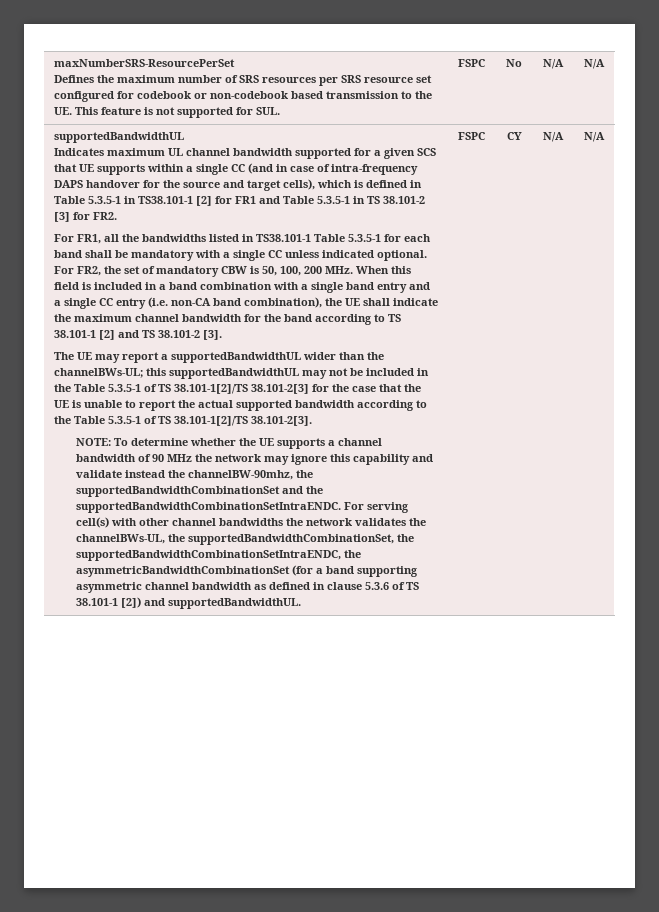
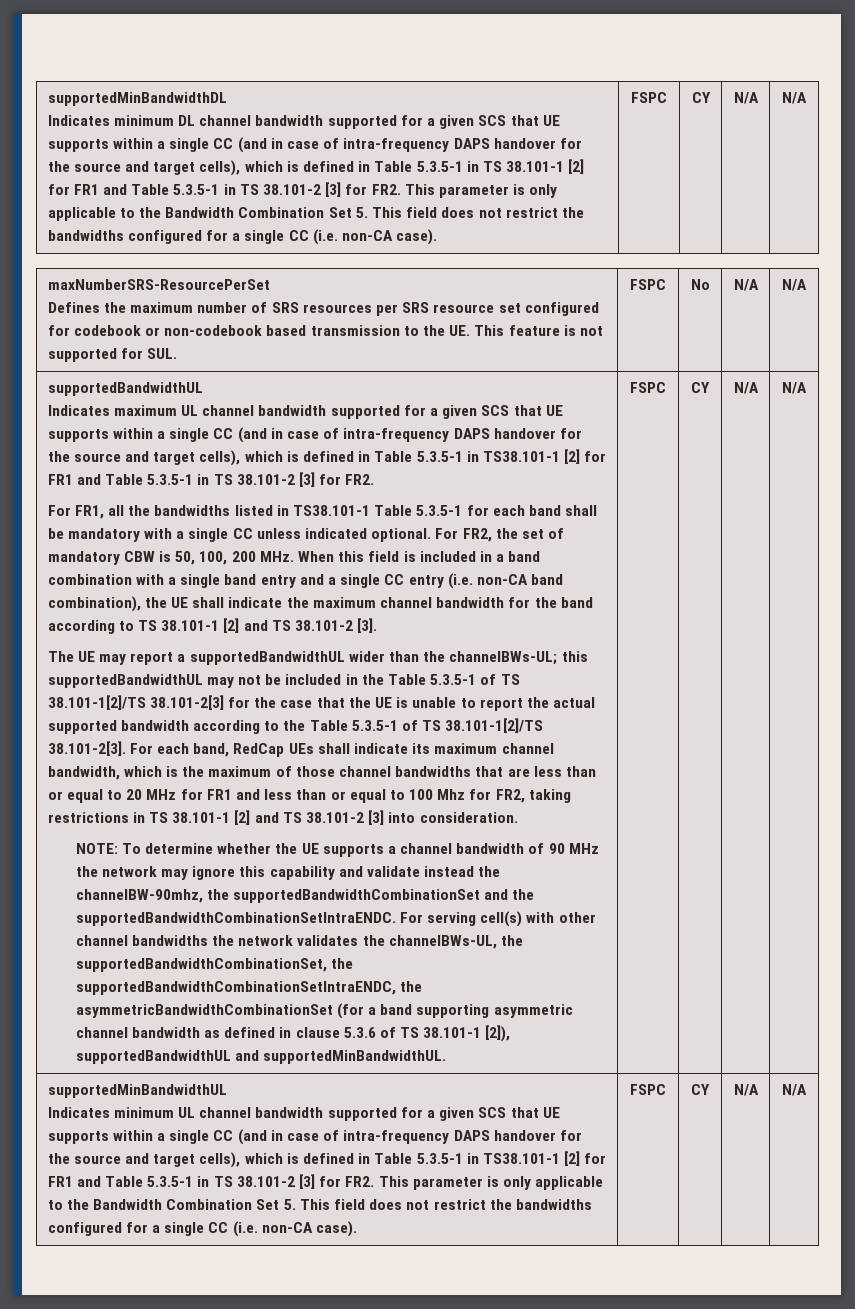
+ supportedMinBandwidthDL
+ Indicates minimum DL channel bandwidth supported for a given SCS that UE supports within a single CC (and in case of intra-frequency DAPS handover for the source and target cells), which is defined in Table 5.3.5-1 in TS 38.101-1 [2] for FR1 and Table 5.3.5-1 in TS 38.101-2 [3] for FR2. This parameter is only applicable to the Bandwidth Combination Set 5. This field does not restrict the bandwidths configured for a single CC (i.e. non-CA case). | FSPC | CY | N/A | N/A
- The UE may report a supportedBandwidthUL wider than the channelBWs-UL; this supportedBandwidthUL may not be included in the Table 5.3.5-1 of TS 38.101-1[2]/TS 38.101-2[3] for the case that the UE is unable to report the actual supported bandwidth according to the Table 5.3.5-1 of TS 38.101-1[2]/TS 38.101-2[3].
+ The UE may report a supportedBandwidthUL wider than the channelBWs-UL; this supportedBandwidthUL may not be included in the Table 5.3.5-1 of TS 38.101-1[2]/TS 38.101-2[3] for the case that the UE is unable to report the actual supported bandwidth according to the Table 5.3.5-1 of TS 38.101-1[2]/TS 38.101-2[3]. For each band, RedCap UEs shall indicate its maximum channel bandwidth, which is the maximum of those channel bandwidths that are less than or equal to 20 MHz for FR1 and less than or equal to 100 Mhz for FR2, taking restrictions in TS 38.101-1 [2] and TS 38.101-2 [3] into consideration.
- For serving cell(s) with other channel bandwidths the network validates the channelBWs-UL, the supportedBandwidthCombinationSet, the supportedBandwidthCombinationSetIntraENDC, the asymmetricBandwidthCombinationSet (for a band supporting asymmetric channel bandwidth as defined in clause 5.3.6 of TS 38.101-1 [2]) and supportedBandwidthUL. | FSPC | CY | N/A | N/A
+ For serving cell(s) with other channel bandwidths the network validates the channelBWs-UL, the supportedBandwidthCombinationSet, the supportedBandwidthCombinationSetIntraENDC, the asymmetricBandwidthCombinationSet (for a band supporting asymmetric channel bandwidth as defined in clause 5.3.6 of TS 38.101-1 [2]), supportedBandwidthUL and supportedMinBandwidthUL. | FSPC | CY | N/A | N/A
+ supportedMinBandwidthUL
+ Indicates minimum UL channel bandwidth supported for a given SCS that UE supports within a single CC (and in case of intra-frequency DAPS handover for the source and target cells), which is defined in Table 5.3.5-1 in TS38.101-1 [2] for FR1 and Table 5.3.5-1 in TS 38.101-2 [3] for FR2. This parameter is only applicable to the Bandwidth Combination Set 5. This field does not restrict the bandwidths configured for a single CC (i.e. non-CA case). | FSPC | CY | N/A | N/A

